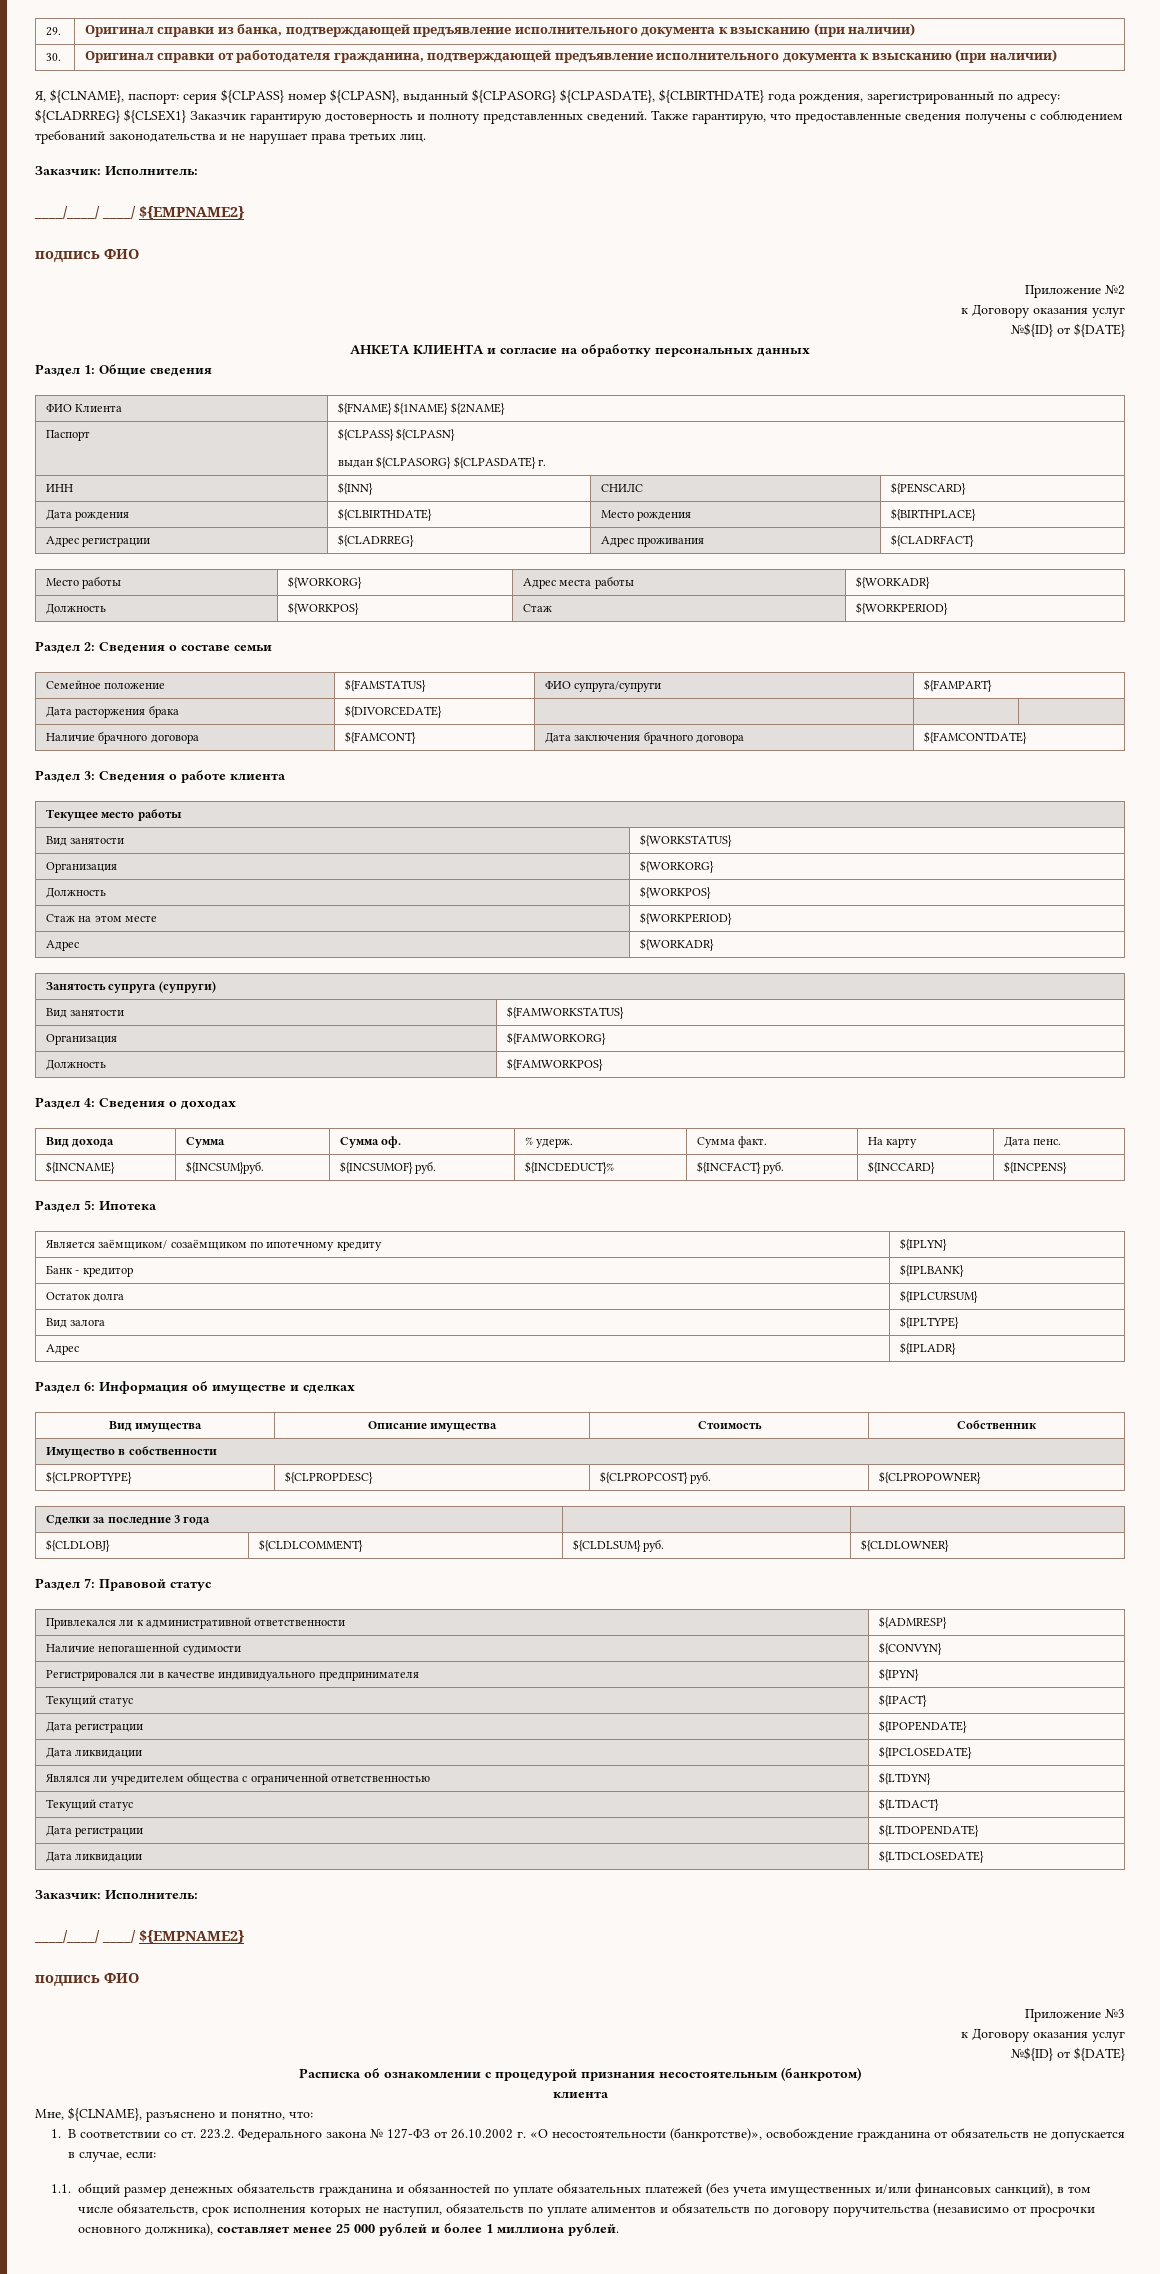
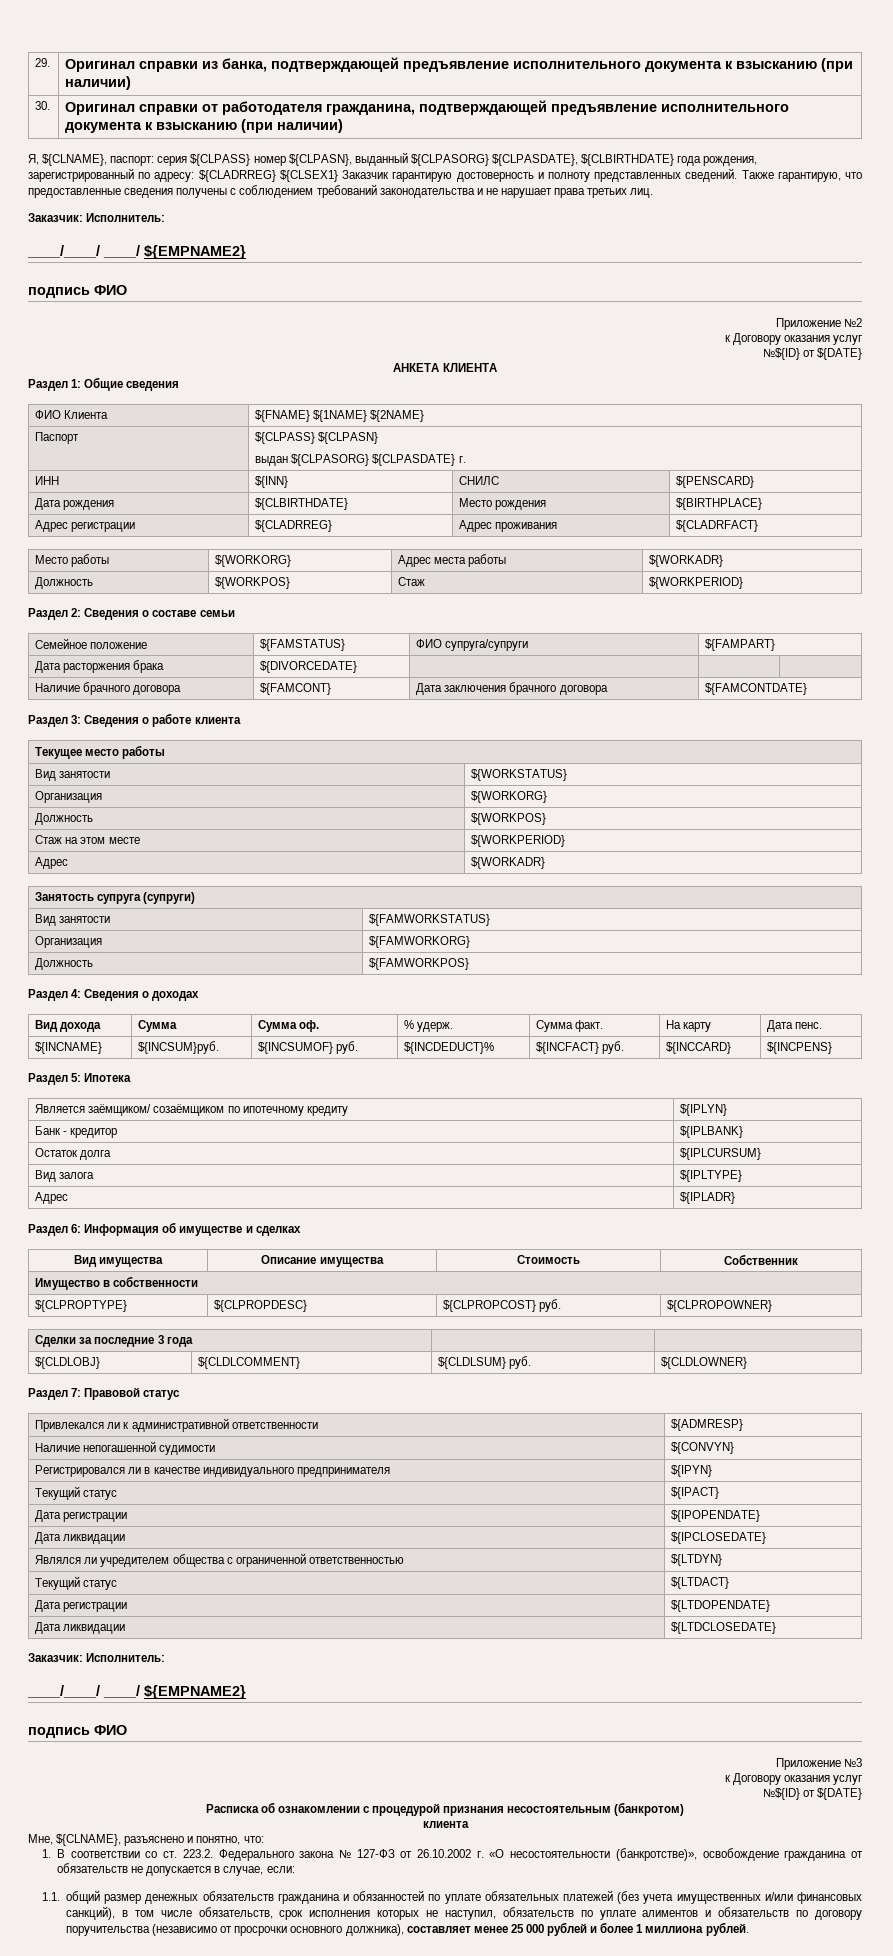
- АНКЕТА КЛИЕНТА и согласие на обработку персональных данных
+ АНКЕТА КЛИЕНТА

